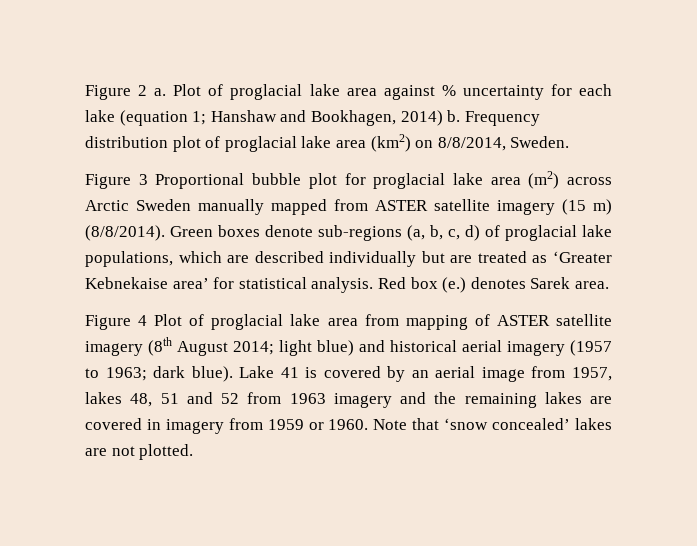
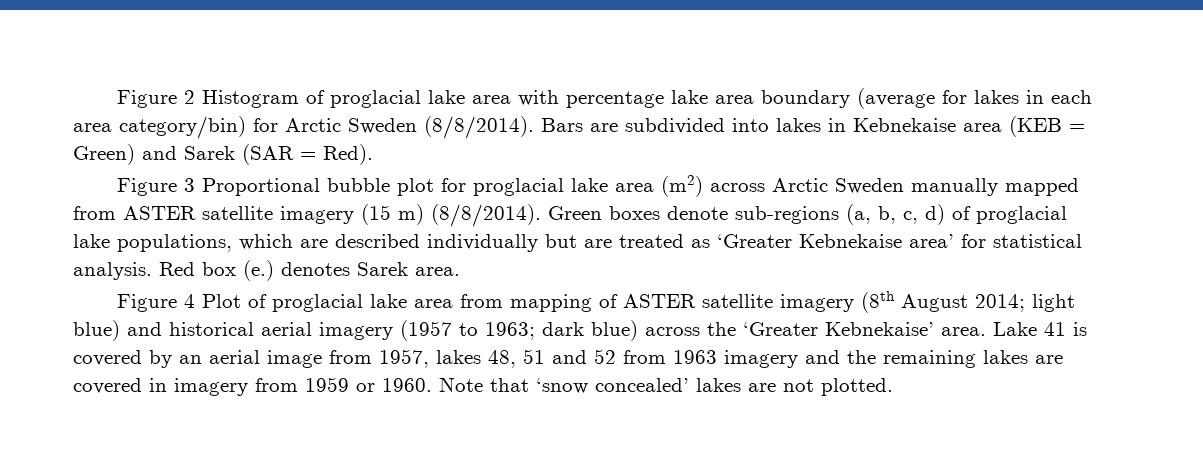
- Figure 2 a. Plot of proglacial lake area against % uncertainty for each lake (equation 1; Hanshaw and Bookhagen, 2014) b. Frequency distribution plot of proglacial lake area (km2) on 8/8/2014, Sweden.
+ Figure 2 Histogram of proglacial lake area with percentage lake area boundary (average for lakes in each area category/bin) for Arctic Sweden (8/8/2014). Bars are subdivided into lakes in Kebnekaise area (KEB = Green) and Sarek (SAR = Red).
- Figure 4 Plot of proglacial lake area from mapping of ASTER satellite imagery (8th August 2014; light blue) and historical aerial imagery (1957 to 1963; dark blue).
+ Figure 4 Plot of proglacial lake area from mapping of ASTER satellite imagery (8th August 2014; light blue) and historical aerial imagery (1957 to 1963; dark blue) across the ‘Greater Kebnekaise’ area.

